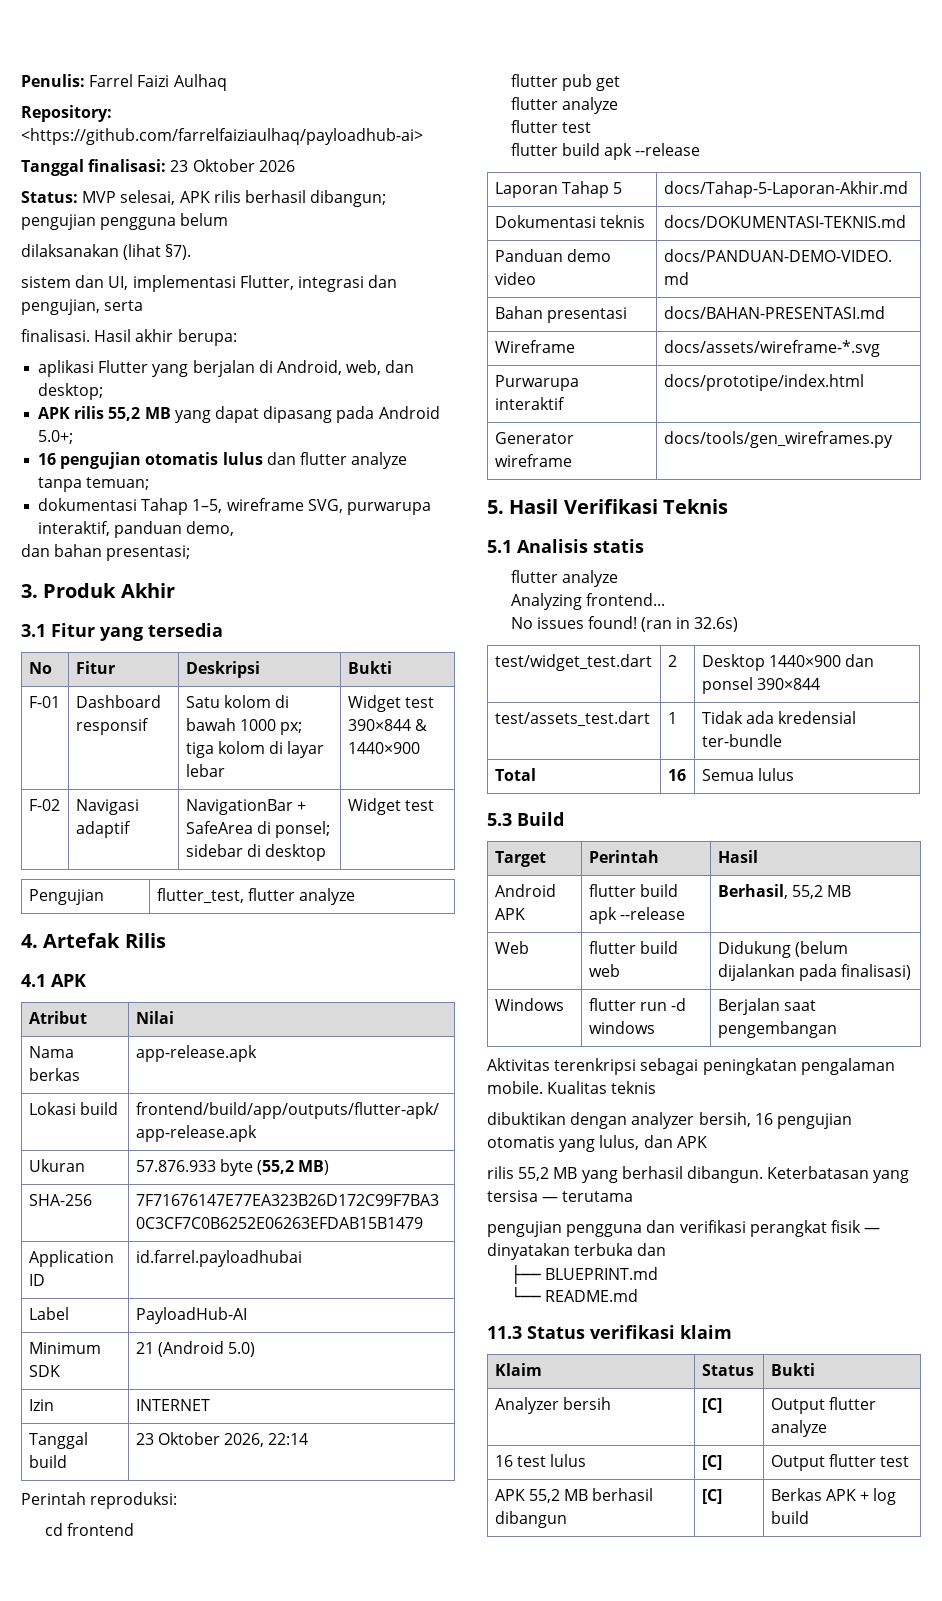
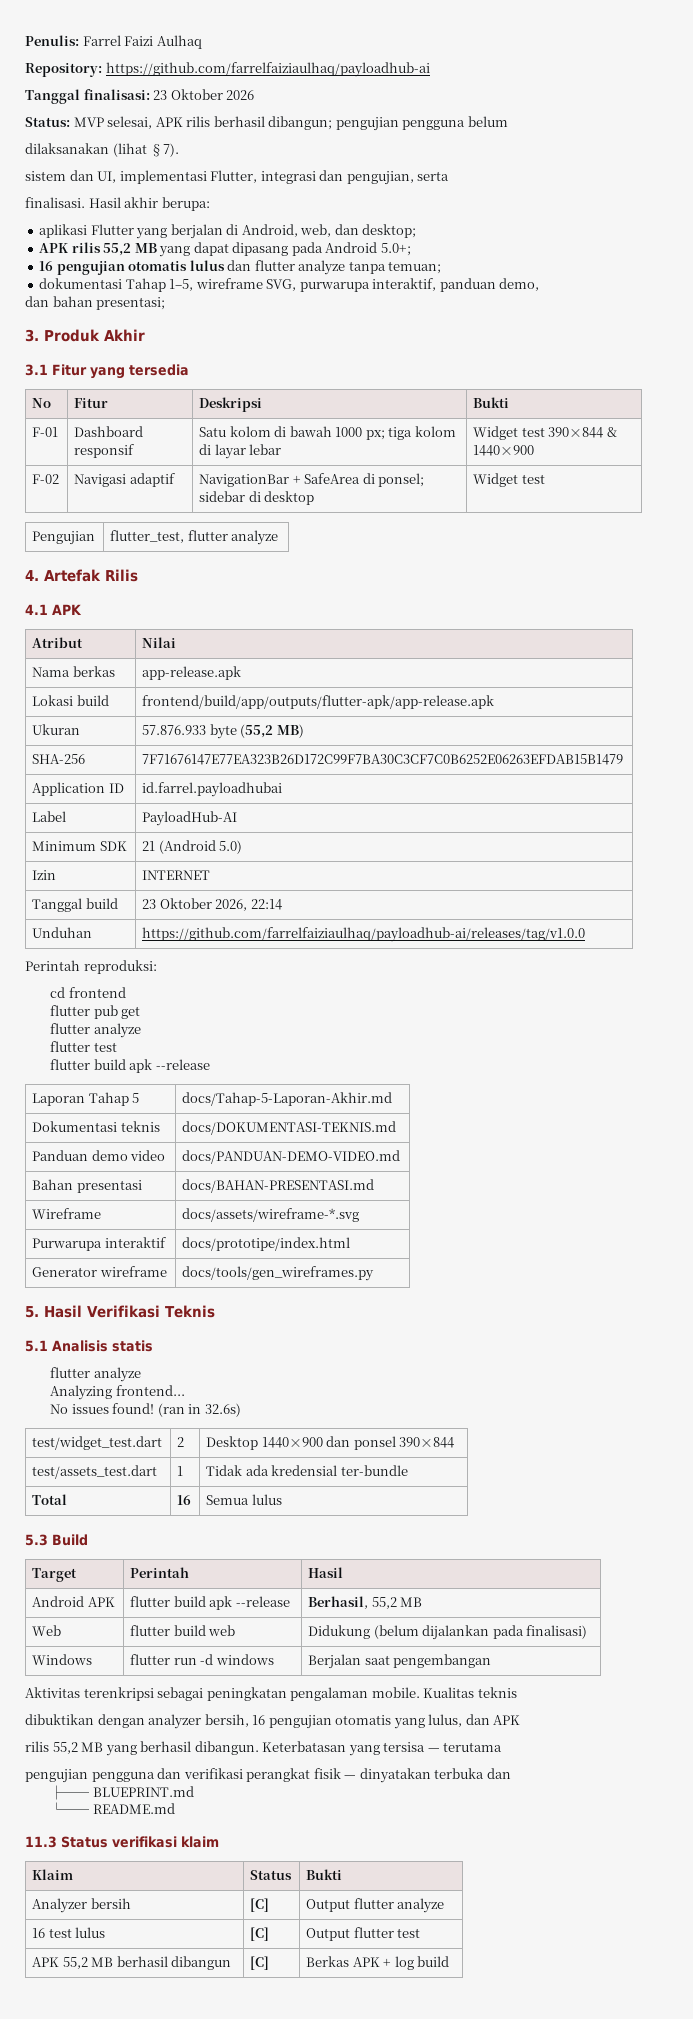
- Repository: <https://github.com/farrelfaiziaulhaq/payloadhub-ai>
+ Repository: https://github.com/farrelfaiziaulhaq/payloadhub-ai
+ Unduhan | https://github.com/farrelfaiziaulhaq/payloadhub-ai/releases/tag/v1.0.0

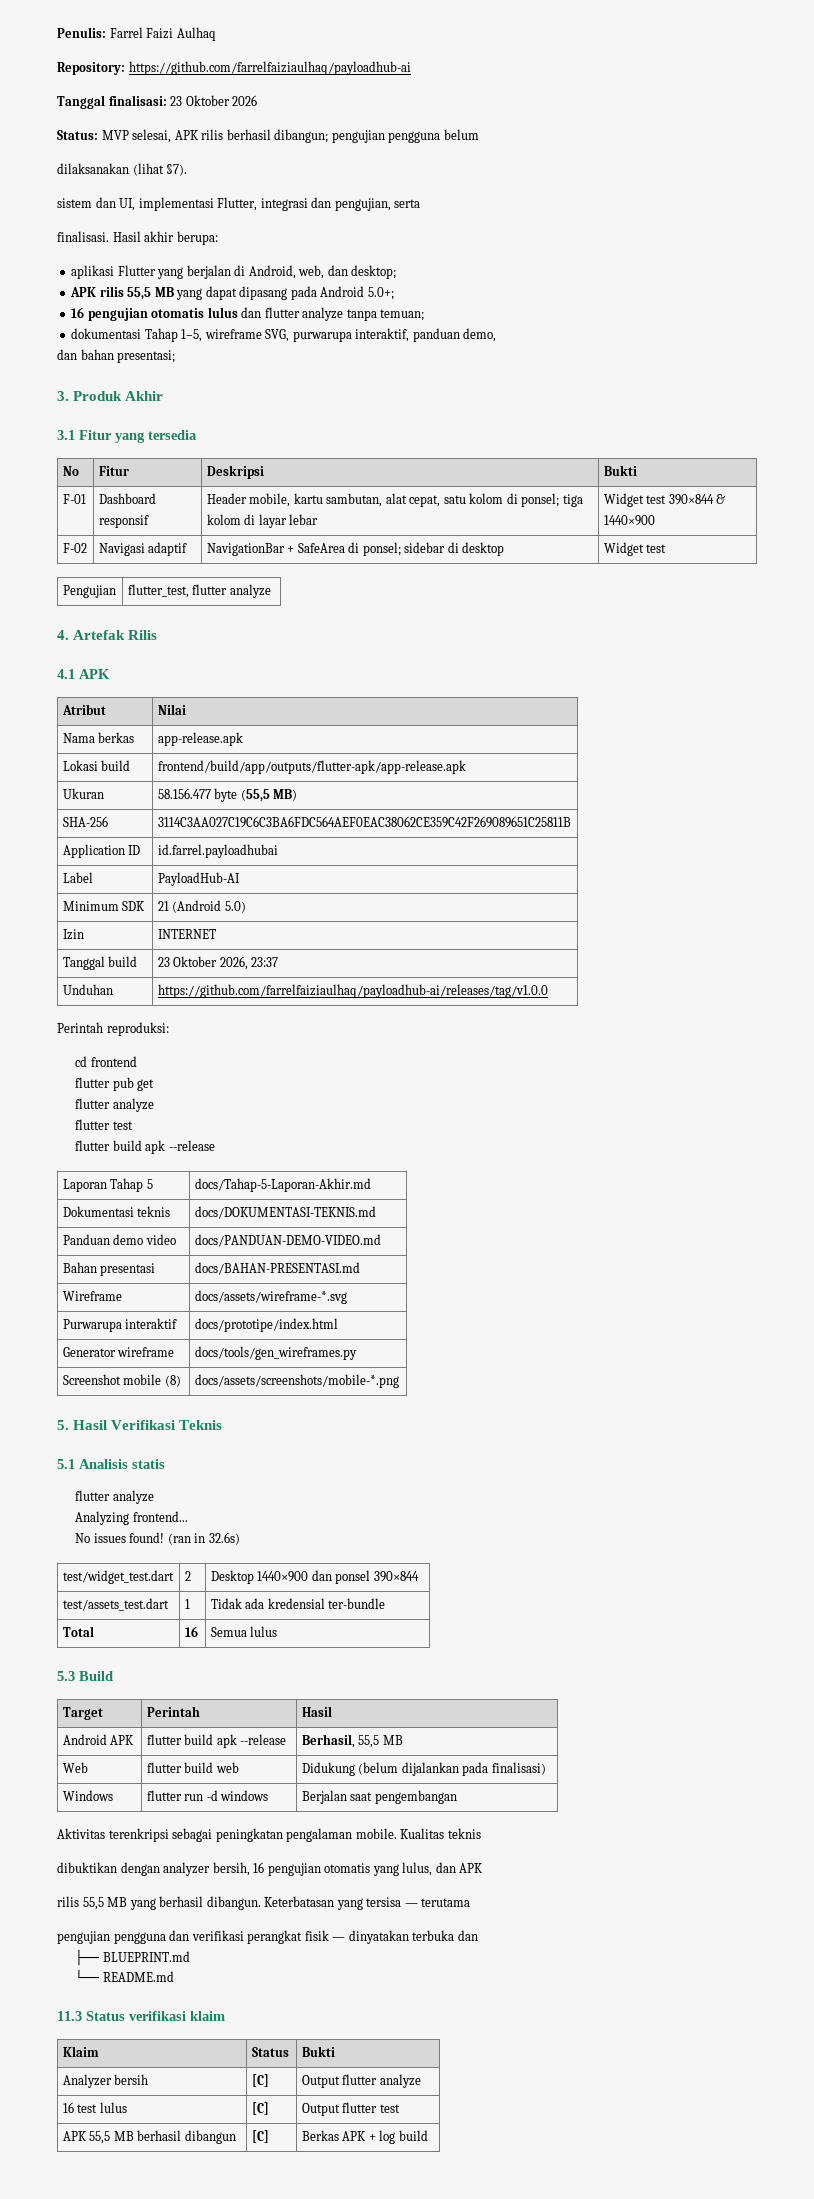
- APK rilis 55,2 MB yang dapat dipasang pada Android 5.0+;
+ APK rilis 55,5 MB yang dapat dipasang pada Android 5.0+;
- F-01 | Dashboard responsif | Satu kolom di bawah 1000 px; tiga kolom di layar lebar | Widget test 390×844 & 1440×900
+ F-01 | Dashboard responsif | Header mobile, kartu sambutan, alat cepat, satu kolom di ponsel; tiga kolom di layar lebar | Widget test 390×844 & 1440×900
- Ukuran | 57.876.933 byte (55,2 MB)
+ Ukuran | 58.156.477 byte (55,5 MB)
- SHA-256 | 7F71676147E77EA323B26D172C99F7BA30C3CF7C0B6252E06263EFDAB15B1479
+ SHA-256 | 3114C3AA027C19C6C3BA6FDC564AEF0EAC38062CE359C42F269089651C25811B
- Tanggal build | 23 Oktober 2026, 22:14
+ Tanggal build | 23 Oktober 2026, 23:37
+ Screenshot mobile (8) | docs/assets/screenshots/mobile-*.png
- Android APK | flutter build apk --release | Berhasil, 55,2 MB
+ Android APK | flutter build apk --release | Berhasil, 55,5 MB
- rilis 55,2 MB yang berhasil dibangun.
+ rilis 55,5 MB yang berhasil dibangun.
- APK 55,2 MB berhasil dibangun | [C] | Berkas APK + log build
+ APK 55,5 MB berhasil dibangun | [C] | Berkas APK + log build

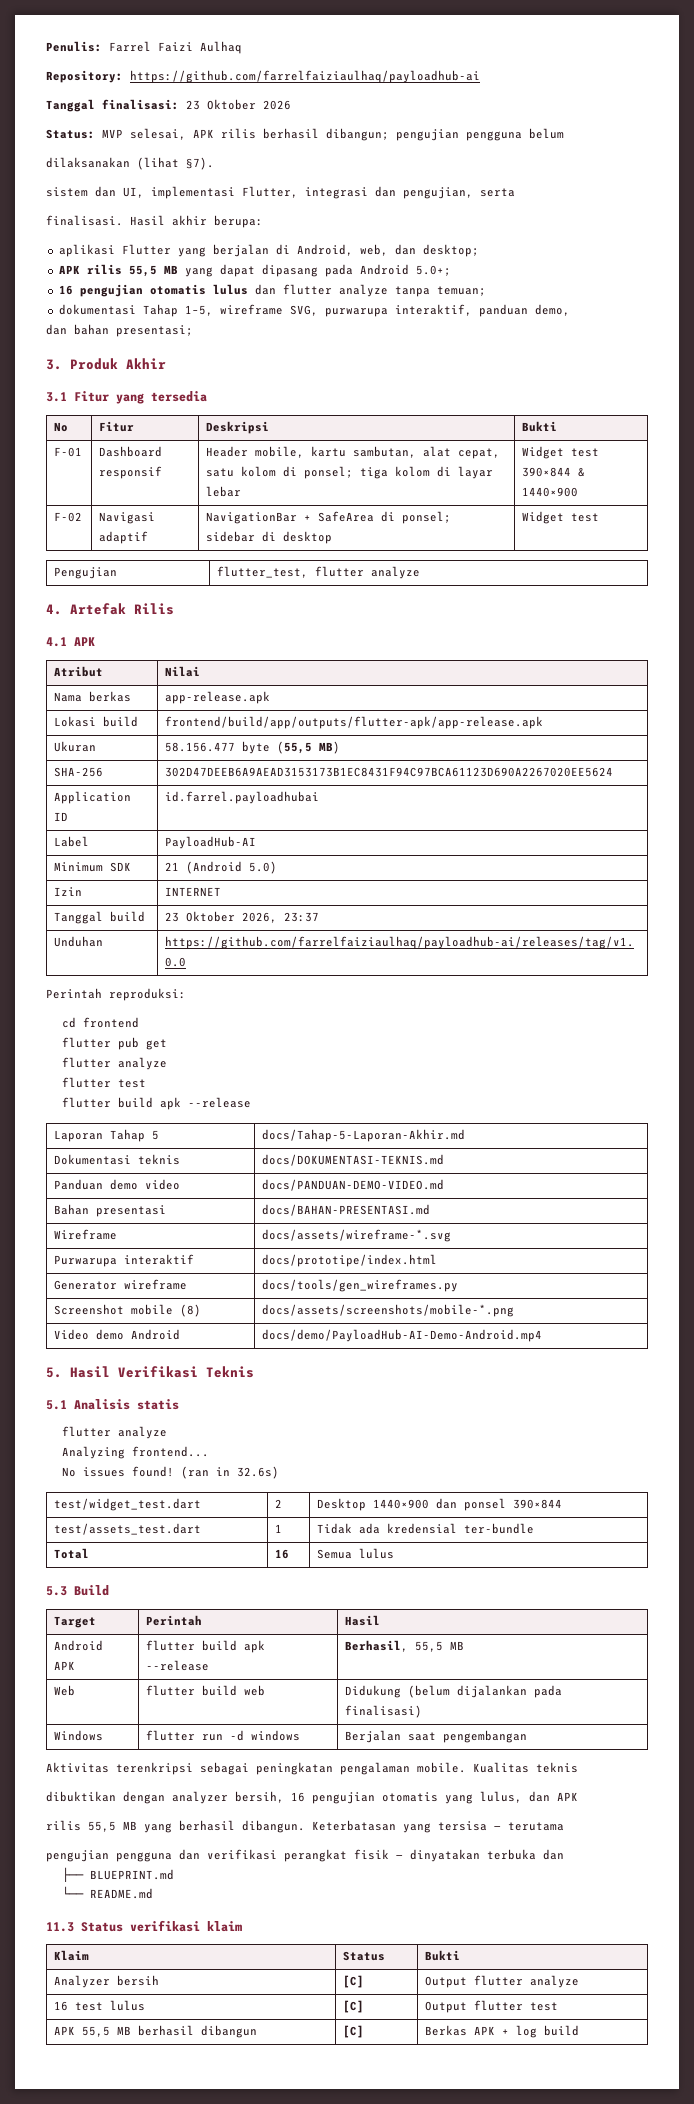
- SHA-256 | 3114C3AA027C19C6C3BA6FDC564AEF0EAC38062CE359C42F269089651C25811B
+ SHA-256 | 302D47DEEB6A9AEAD3153173B1EC8431F94C97BCA61123D690A2267020EE5624
+ Video demo Android | docs/demo/PayloadHub-AI-Demo-Android.mp4

